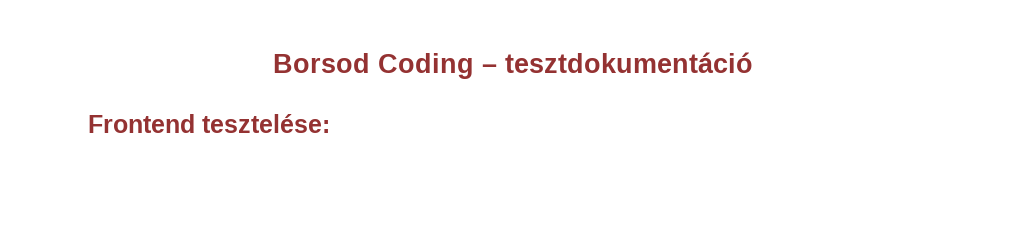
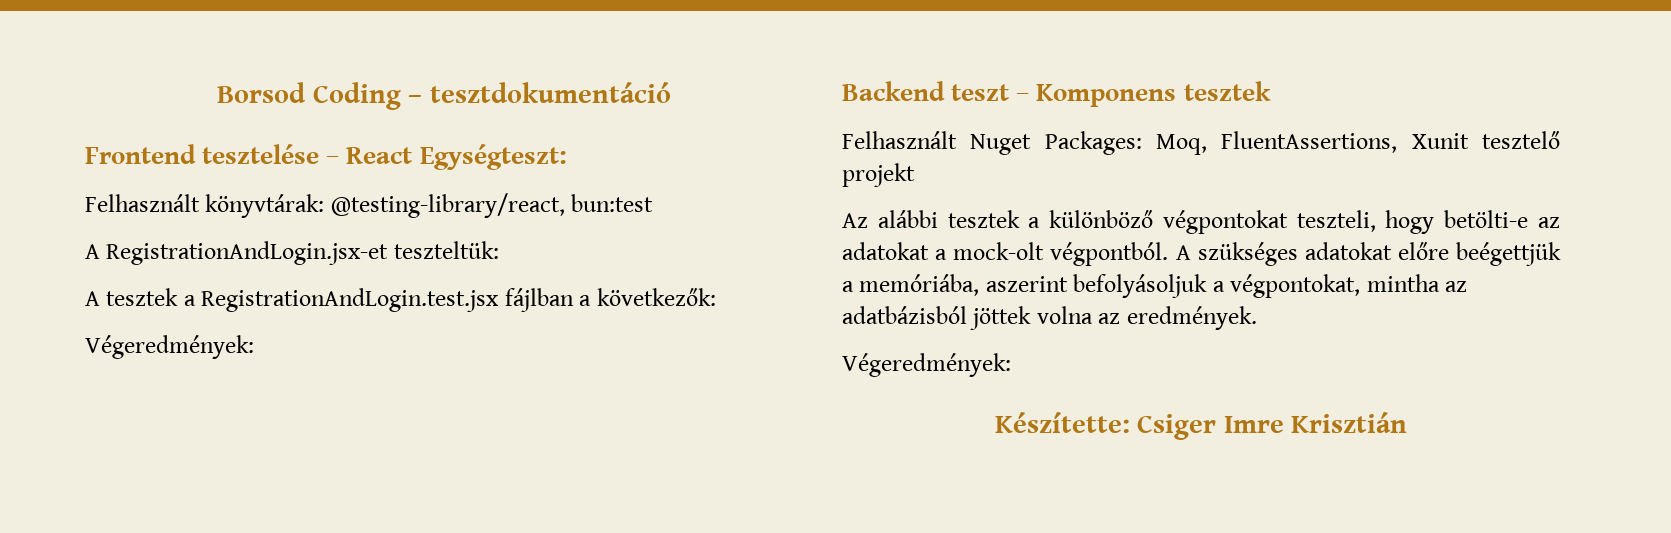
- Frontend tesztelése:
+ Frontend tesztelése – React Egységteszt:
+ Felhasznált könyvtárak: @testing-library/react, bun:test
+ A RegistrationAndLogin.jsx-et teszteltük:
+ A tesztek a RegistrationAndLogin.test.jsx fájlban a következők:
+ Végeredmények:
+ Backend teszt – Komponens tesztek
+ Felhasznált Nuget Packages: Moq, FluentAssertions, Xunit tesztelő projekt
+ Az alábbi tesztek a különböző végpontokat teszteli, hogy betölti-e az adatokat a mock-olt végpontból. A szükséges adatokat előre beégettjük a memóriába, aszerint befolyásoljuk a végpontokat, mintha az adatbázisból jöttek volna az eredmények.
+ Végeredmények:
+ Készítette: Csiger Imre Krisztián

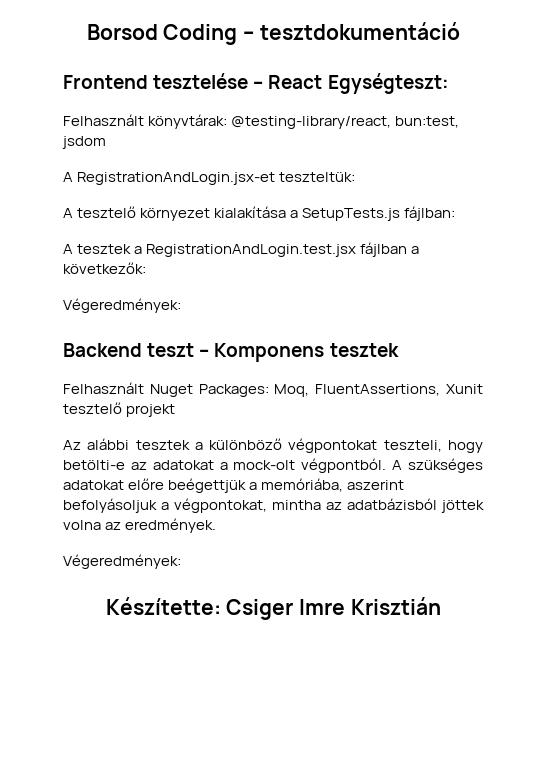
- Felhasznált könyvtárak: @testing-library/react, bun:test
+ Felhasznált könyvtárak: @testing-library/react, bun:test, jsdom
+ A tesztelő környezet kialakítása a SetupTests.js fájlban:

